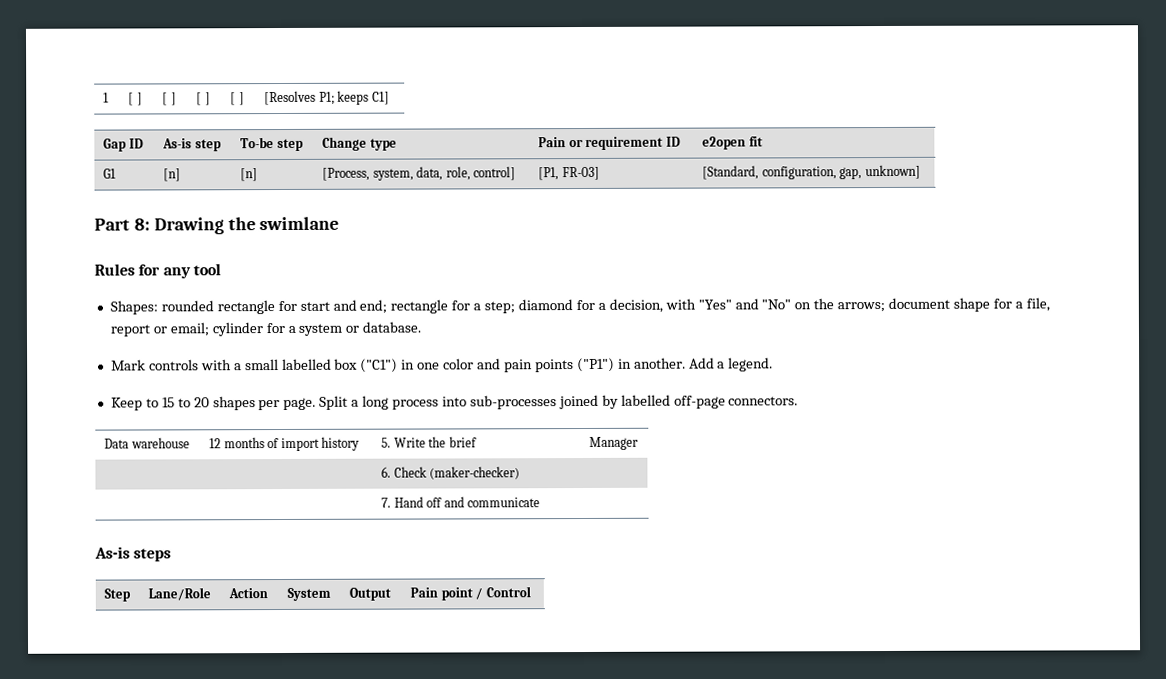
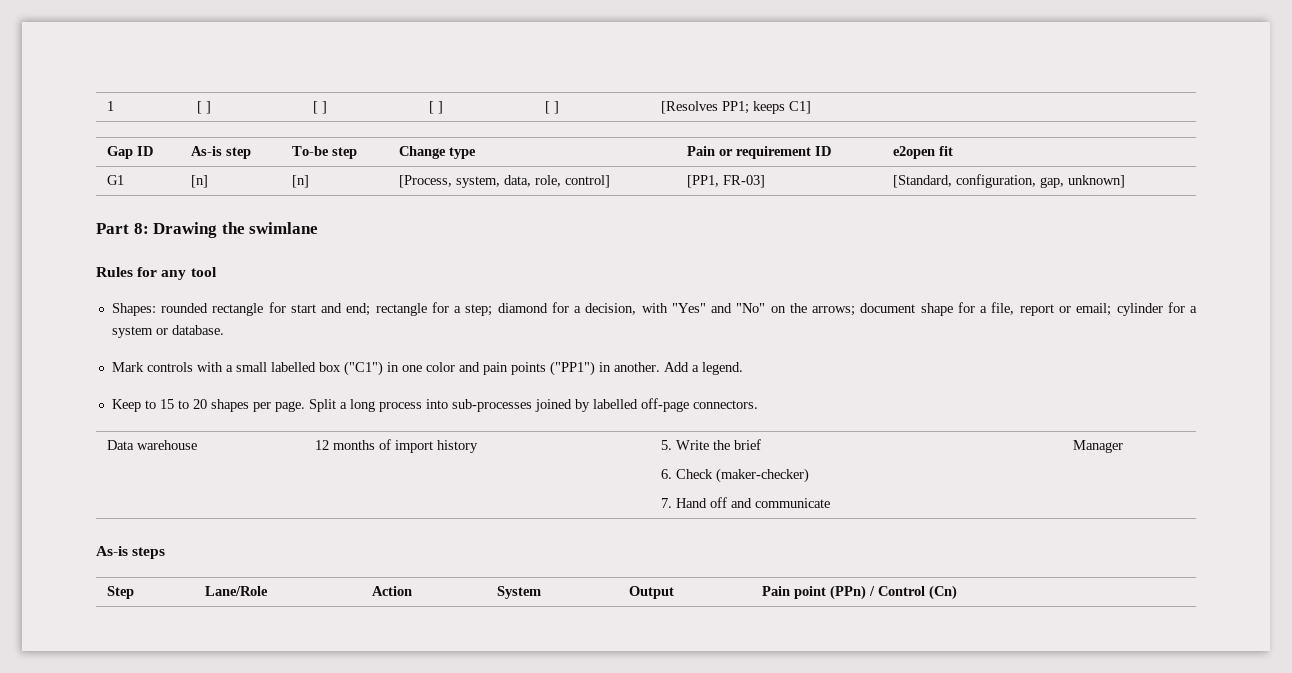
- 1 | [ ] | [ ] | [ ] | [ ] | [Resolves P1; keeps C1]
+ 1 | [ ] | [ ] | [ ] | [ ] | [Resolves PP1; keeps C1]
- G1 | [n] | [n] | [Process, system, data, role, control] | [P1, FR-03] | [Standard, configuration, gap, unknown]
+ G1 | [n] | [n] | [Process, system, data, role, control] | [PP1, FR-03] | [Standard, configuration, gap, unknown]
- Mark controls with a small labelled box ("C1") in one color and pain points ("P1") in another.
+ Mark controls with a small labelled box ("C1") in one color and pain points ("PP1") in another.
- Step | Lane/Role | Action | System | Output | Pain point / Control
+ Step | Lane/Role | Action | System | Output | Pain point (PPn) / Control (Cn)

